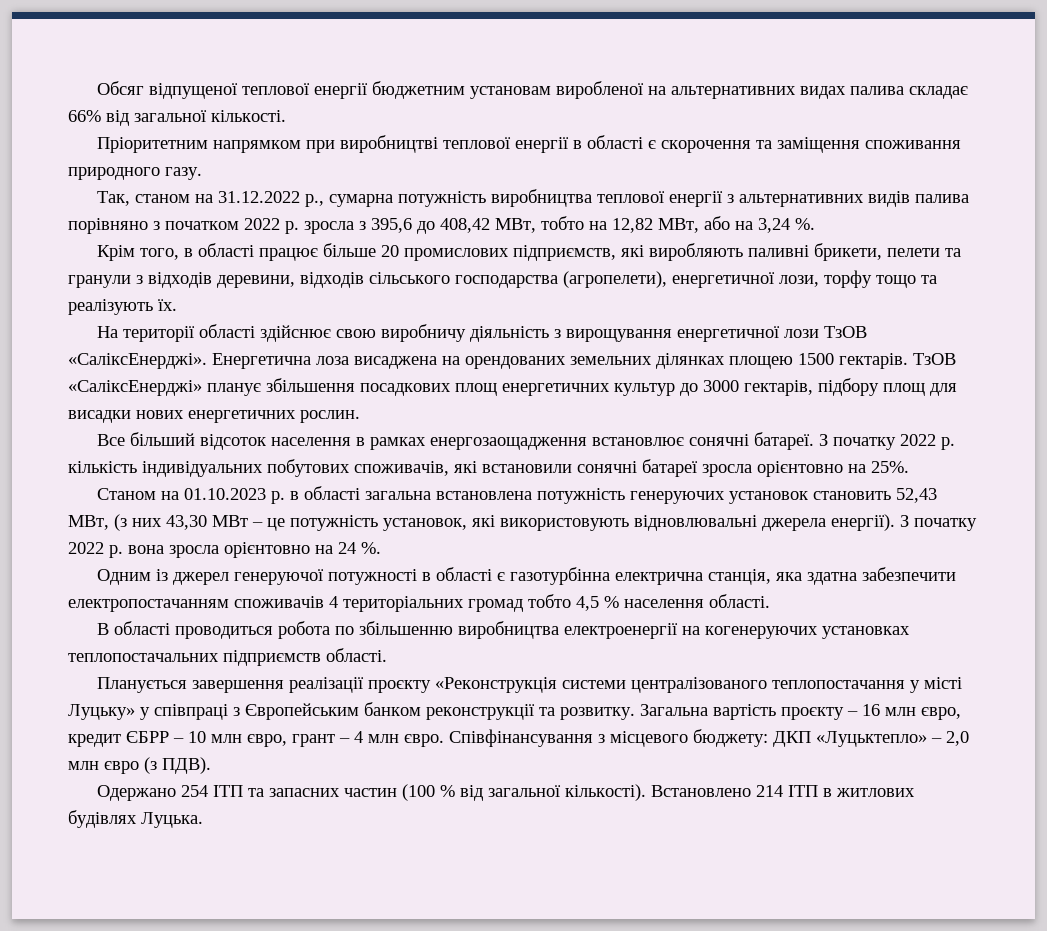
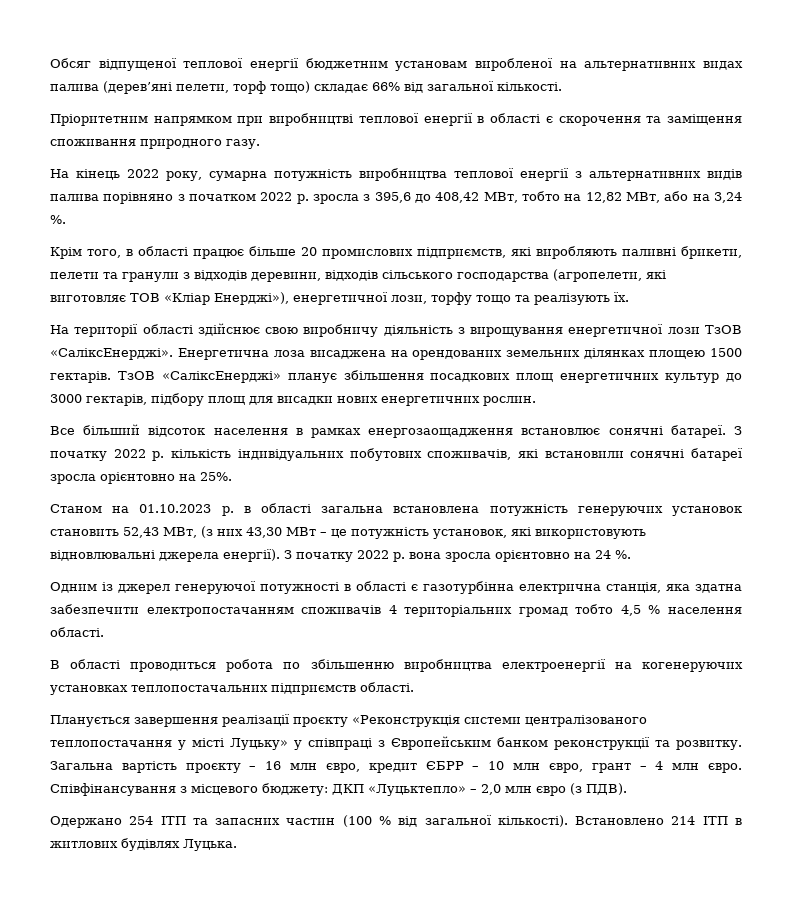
- Обсяг відпущеної теплової енергії бюджетним установам виробленої на альтернативних видах палива складає 66% від загальної кількості.
+ Обсяг відпущеної теплової енергії бюджетним установам виробленої на альтернативних видах палива (дерев’яні пелети, торф тощо) складає 66% від загальної кількості.
- Так, станом на 31.12.2022 р., сумарна потужність виробництва теплової енергії з альтернативних видів палива порівняно з початком 2022 р. зросла з 395,6 до 408,42 МВт, тобто на 12,82 МВт, або на 3,24 %.
+ На кінець 2022 року, сумарна потужність виробництва теплової енергії з альтернативних видів палива порівняно з початком 2022 р. зросла з 395,6 до 408,42 МВт, тобто на 12,82 МВт, або на 3,24 %.
- Крім того, в області працює більше 20 промислових підприємств, які виробляють паливні брикети, пелети та гранули з відходів деревини, відходів сільського господарства (агропелети), енергетичної лози, торфу тощо та реалізують їх.
+ Крім того, в області працює більше 20 промислових підприємств, які виробляють паливні брикети, пелети та гранули з відходів деревини, відходів сільського господарства (агропелети, які виготовляє ТОВ «Кліар Енерджі»), енергетичної лози, торфу тощо та реалізують їх.

